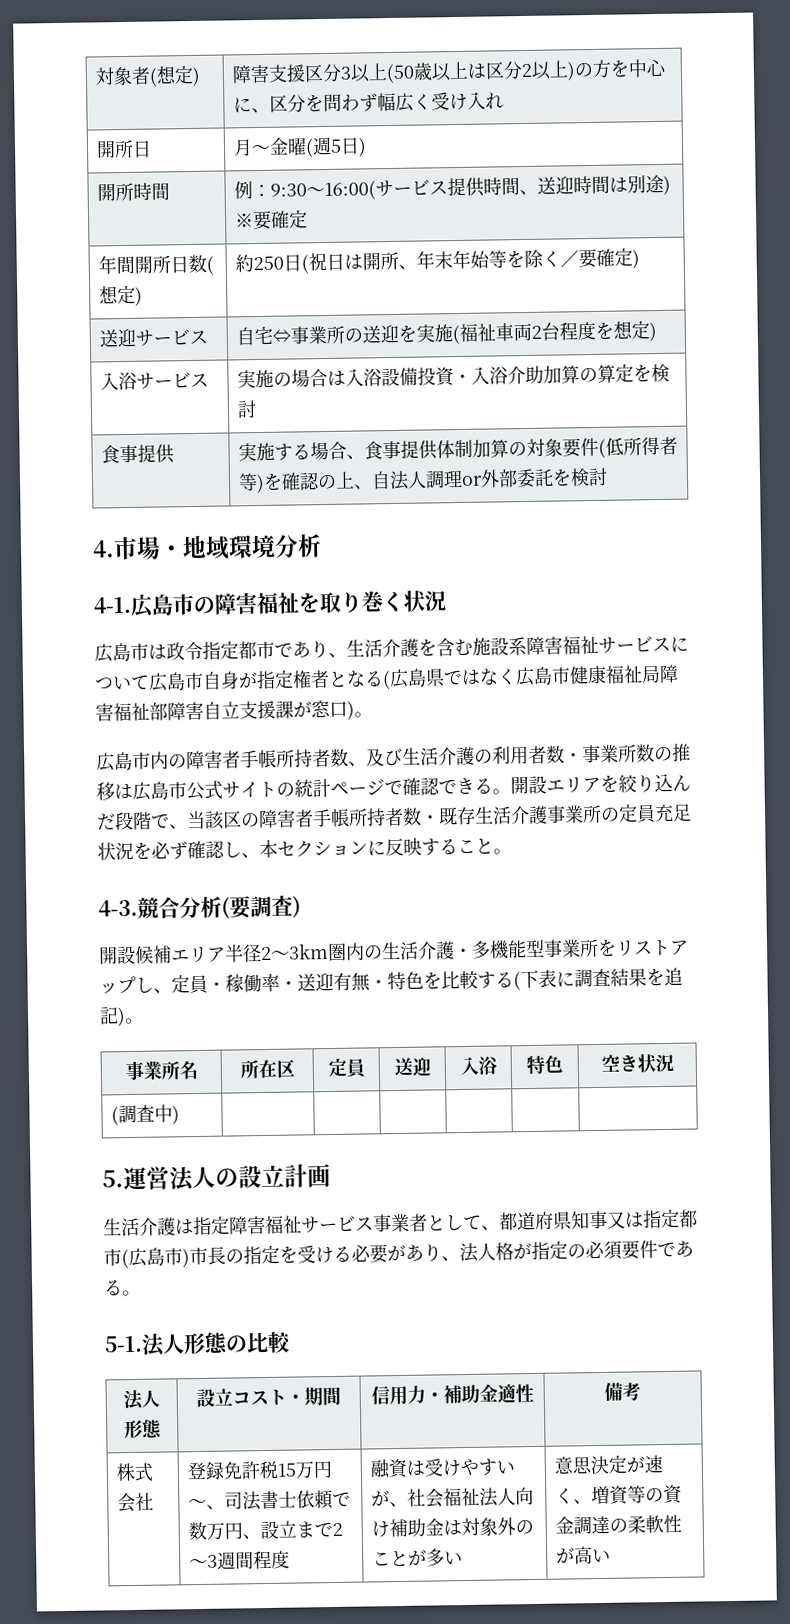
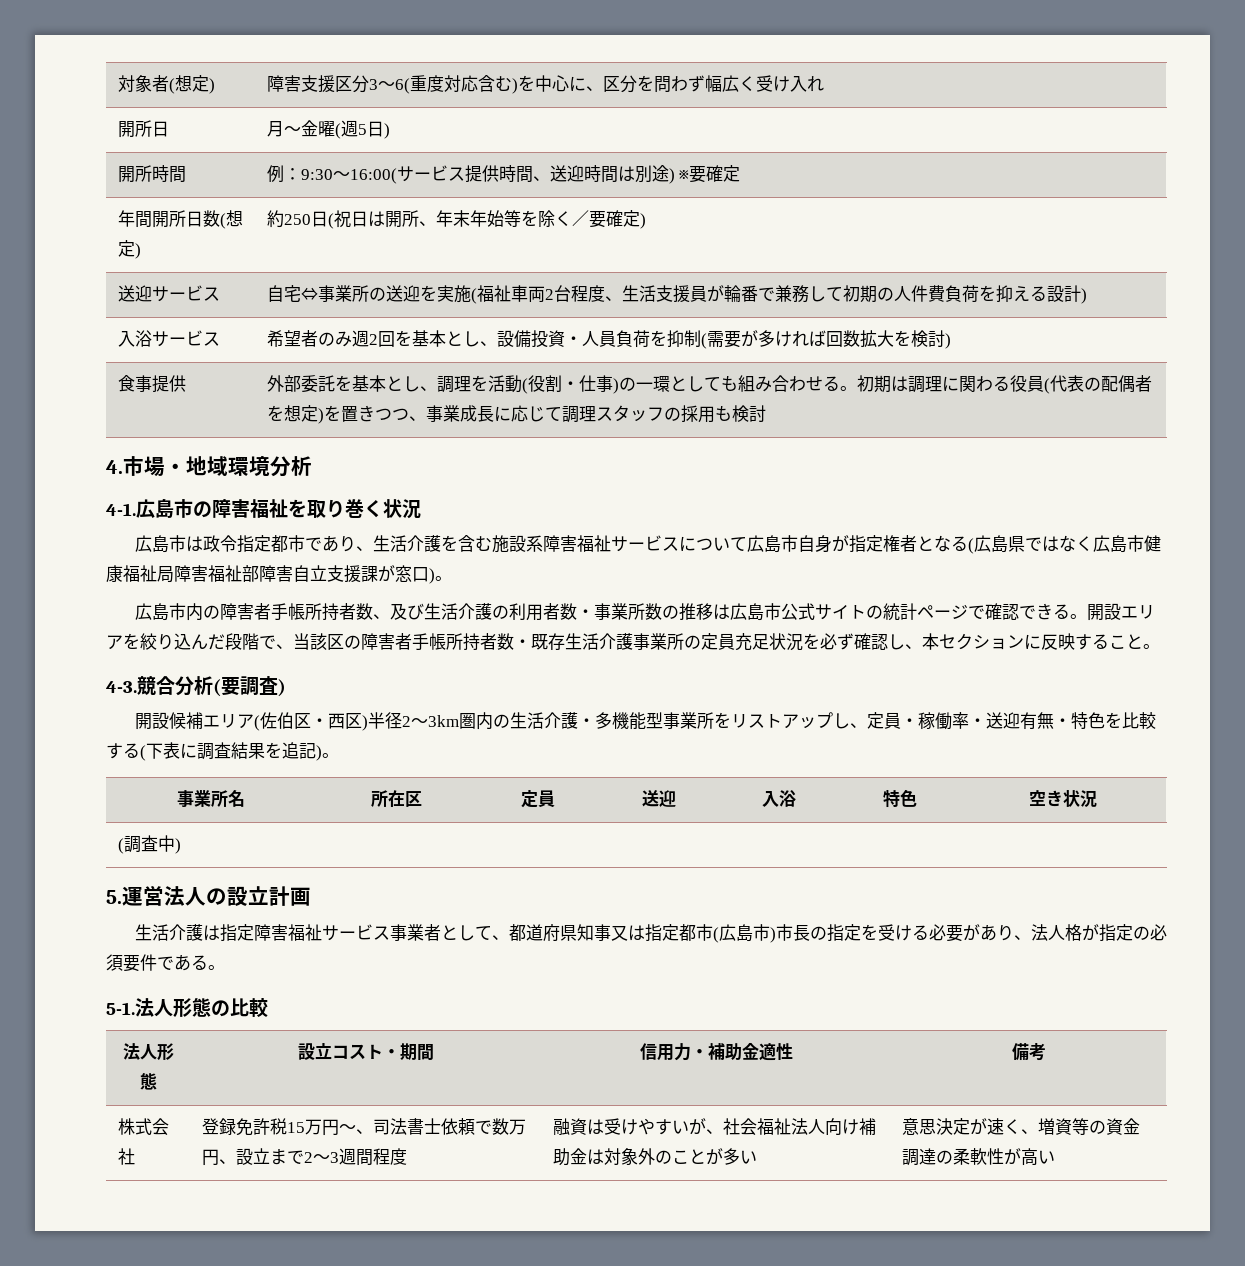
- 対象者(想定) | 障害支援区分3以上(50歳以上は区分2以上)の方を中心に、区分を問わず幅広く受け入れ
+ 対象者(想定) | 障害支援区分3〜6(重度対応含む)を中心に、区分を問わず幅広く受け入れ
- 送迎サービス | 自宅⇔事業所の送迎を実施(福祉車両2台程度を想定)
- 入浴サービス | 実施の場合は入浴設備投資・入浴介助加算の算定を検討
+ 送迎サービス | 自宅⇔事業所の送迎を実施(福祉車両2台程度、生活支援員が輪番で兼務して初期の人件費負荷を抑える設計)
+ 入浴サービス | 希望者のみ週2回を基本とし、設備投資・人員負荷を抑制(需要が多ければ回数拡大を検討)
- 実施する場合、食事提供体制加算の対象要件(低所得者等)を確認の上、自法人調理or外部委託を検討
+ 外部委託を基本とし、調理を活動(役割・仕事)の一環としても組み合わせる。初期は調理に関わる役員(代表の配偶者を想定)を置きつつ、事業成長に応じて調理スタッフの採用も検討
- 開設候補エリア半径2〜3km圏内の生活介護・多機能型事業所をリストアップし、定員・稼働率・送迎有無・特色を比較する(下表に調査結果を追記)。
+ 開設候補エリア(佐伯区・西区)半径2〜3km圏内の生活介護・多機能型事業所をリストアップし、定員・稼働率・送迎有無・特色を比較する(下表に調査結果を追記)。

